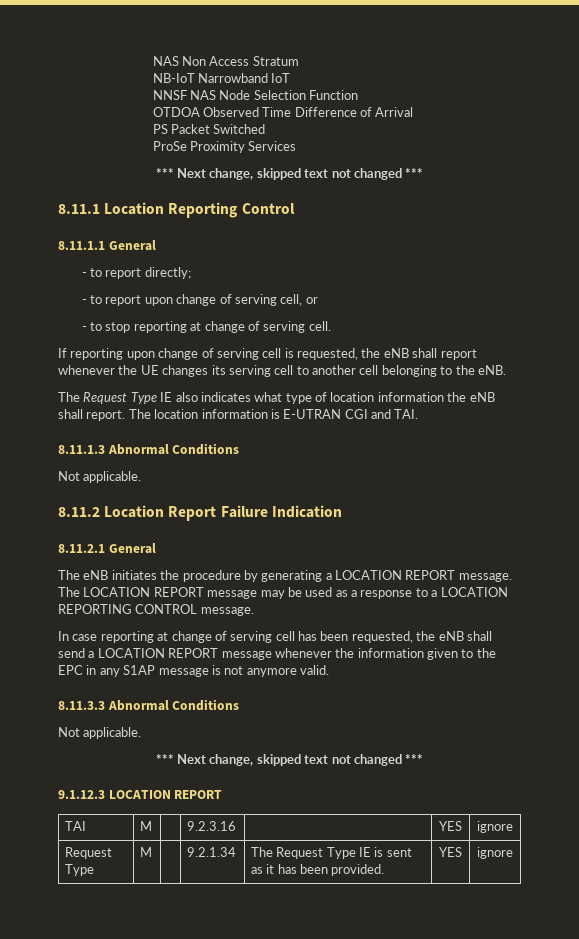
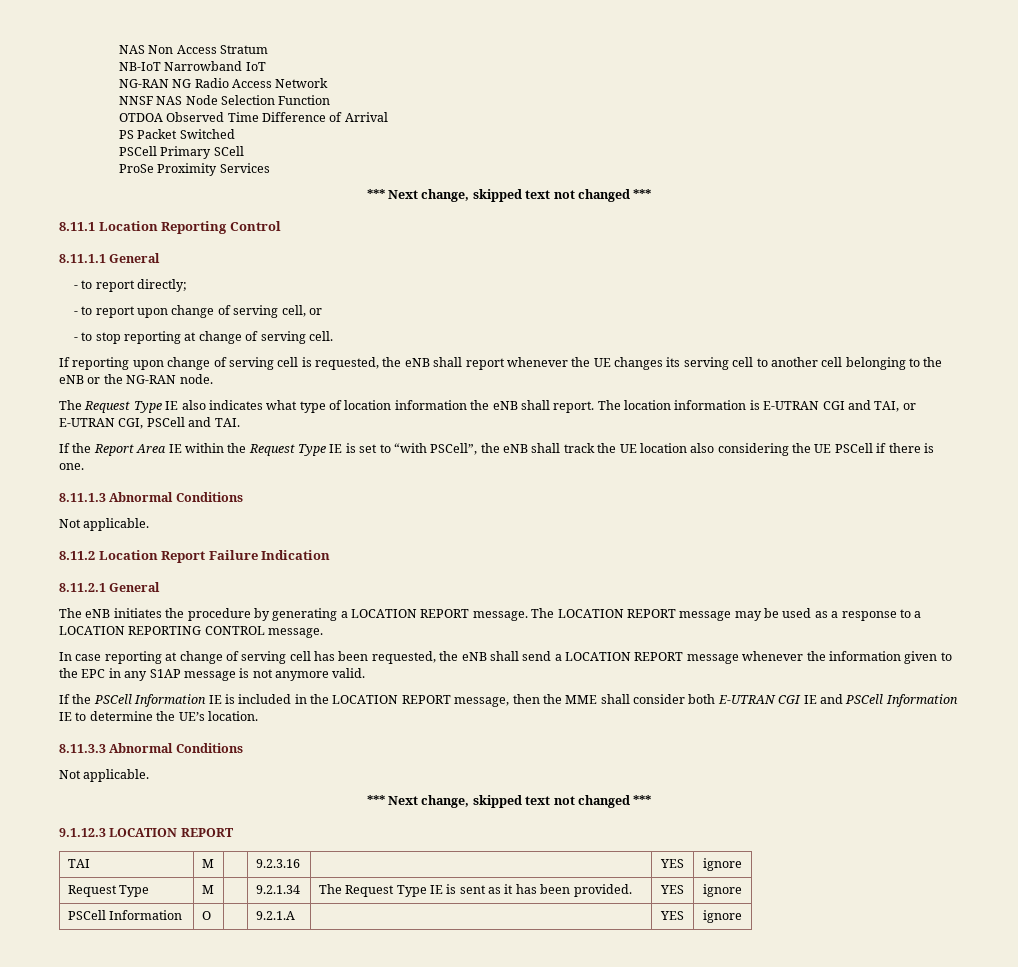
+ NG-RAN NG Radio Access Network
+ PSCell Primary SCell
- If reporting upon change of serving cell is requested, the eNB shall report whenever the UE changes its serving cell to another cell belonging to the eNB.
+ If reporting upon change of serving cell is requested, the eNB shall report whenever the UE changes its serving cell to another cell belonging to the eNB or the NG-RAN node.
- The location information is E-UTRAN CGI and TAI.
+ The location information is E-UTRAN CGI and TAI, or E-UTRAN CGI, PSCell and TAI.
+ If the Report Area IE within the Request Type IE is set to “with PSCell”, the eNB shall track the UE location also considering the UE PSCell if there is one.
+ If the PSCell Information IE is included in the LOCATION REPORT message, then the MME shall consider both E-UTRAN CGI IE and PSCell Information IE to determine the UE’s location.
+ PSCell Information | O | | 9.2.1.A | | YES | ignore

